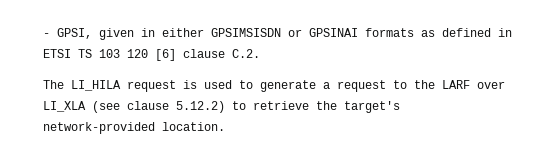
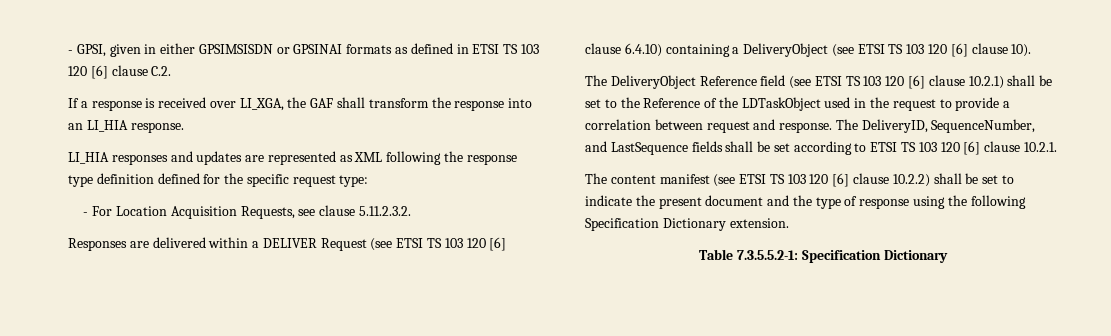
- The LI_HILA request is used to generate a request to the LARF over LI_XLA (see clause 5.12.2) to retrieve the target's network-provided location.
+ If a response is received over LI_XGA, the GAF shall transform the response into an LI_HIA response.
+ LI_HIA responses and updates are represented as XML following the response type definition defined for the specific request type:
+ - For Location Acquisition Requests, see clause 5.11.2.3.2.
+ Responses are delivered within a DELIVER Request (see ETSI TS 103 120 [6] clause 6.4.10) containing a DeliveryObject (see ETSI TS 103 120 [6] clause 10).
+ The DeliveryObject Reference field (see ETSI TS 103 120 [6] clause 10.2.1) shall be set to the Reference of the LDTaskObject used in the request to provide a correlation between request and response. The DeliveryID, SequenceNumber, and LastSequence fields shall be set according to ETSI TS 103 120 [6] clause 10.2.1.
+ The content manifest (see ETSI TS 103 120 [6] clause 10.2.2) shall be set to indicate the present document and the type of response using the following Specification Dictionary extension.
+ Table 7.3.5.5.2-1: Specification Dictionary

